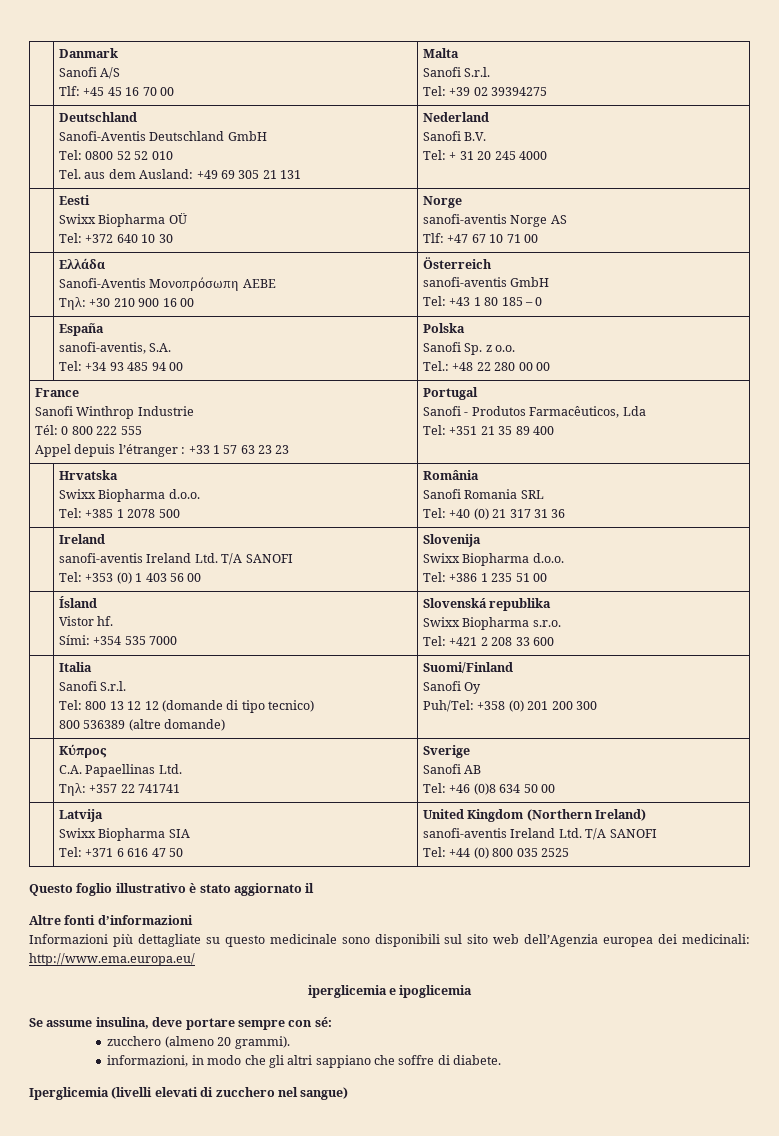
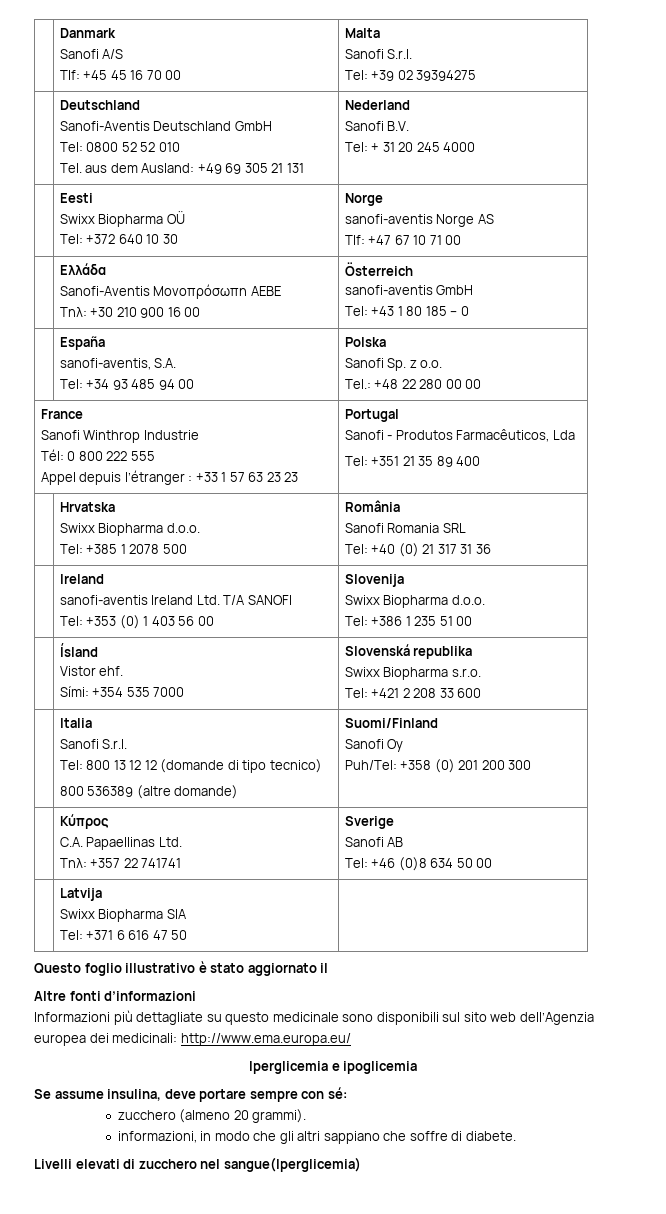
  | Ísland
- Vistor hf.
+ Vistor ehf.
  | Latvija
  Swixx Biopharma SIA
- Tel: +371 6 616 47 50 | United Kingdom (Northern Ireland)
- sanofi-aventis Ireland Ltd. T/A SANOFI
- Tel: +44 (0) 800 035 2525
+ Tel: +371 6 616 47 50 |
- iperglicemia e ipoglicemia
+ Iperglicemia e ipoglicemia
- Iperglicemia (livelli elevati di zucchero nel sangue)
+ Livelli elevati di zucchero nel sangue(Iperglicemia)

